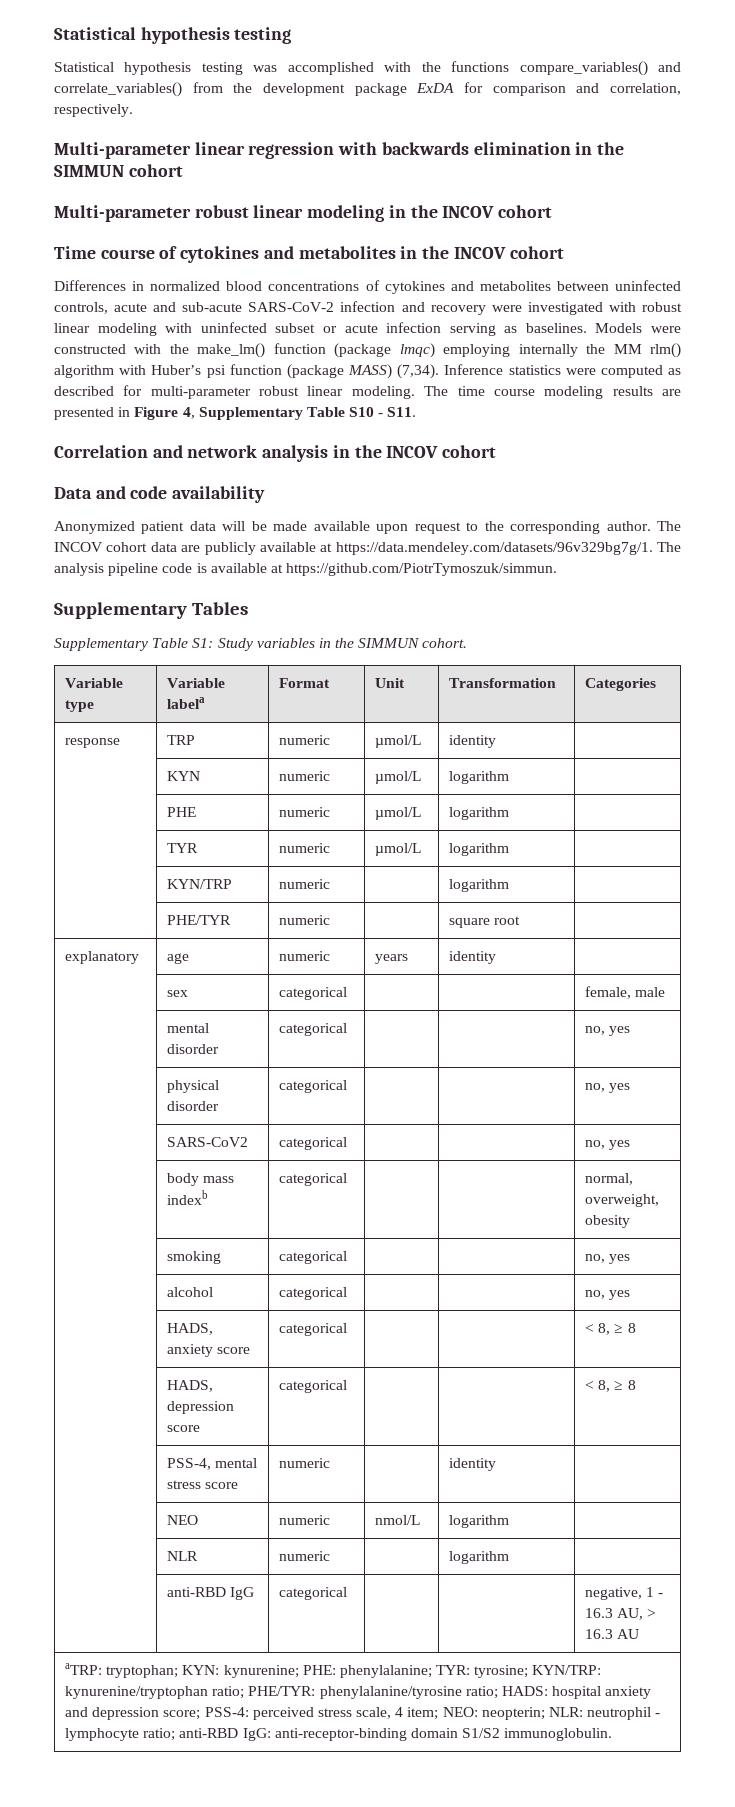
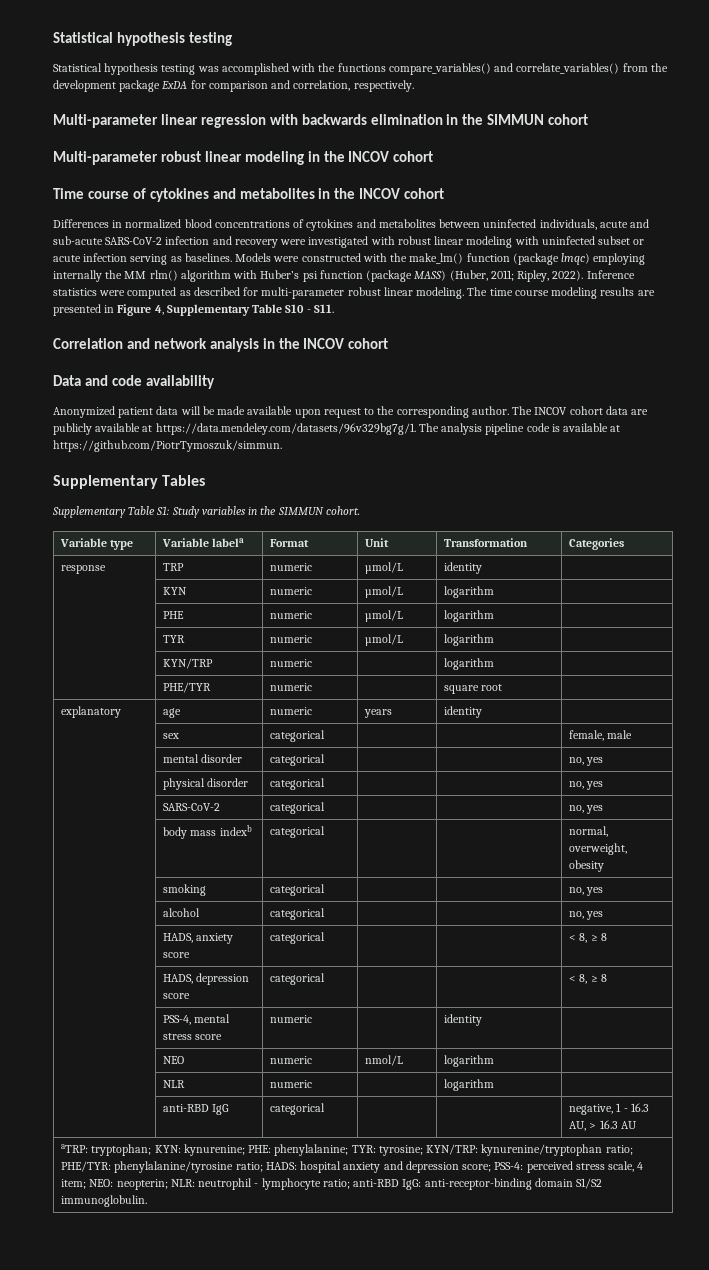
- Differences in normalized blood concentrations of cytokines and metabolites between uninfected controls, acute and sub-acute SARS-CoV-2 infection and recovery were investigated with robust linear modeling with uninfected subset or acute infection serving as baselines.
+ Differences in normalized blood concentrations of cytokines and metabolites between uninfected individuals, acute and sub-acute SARS-CoV-2 infection and recovery were investigated with robust linear modeling with uninfected subset or acute infection serving as baselines.
- Models were constructed with the make_lm() function (package lmqc) employing internally the MM rlm() algorithm with Huber’s psi function (package MASS) (7,34).
+ Models were constructed with the make_lm() function (package lmqc) employing internally the MM rlm() algorithm with Huber’s psi function (package MASS) (Huber, 2011; Ripley, 2022).
- | SARS-CoV2 | categorical | | | no, yes
+ | SARS-CoV-2 | categorical | | | no, yes

